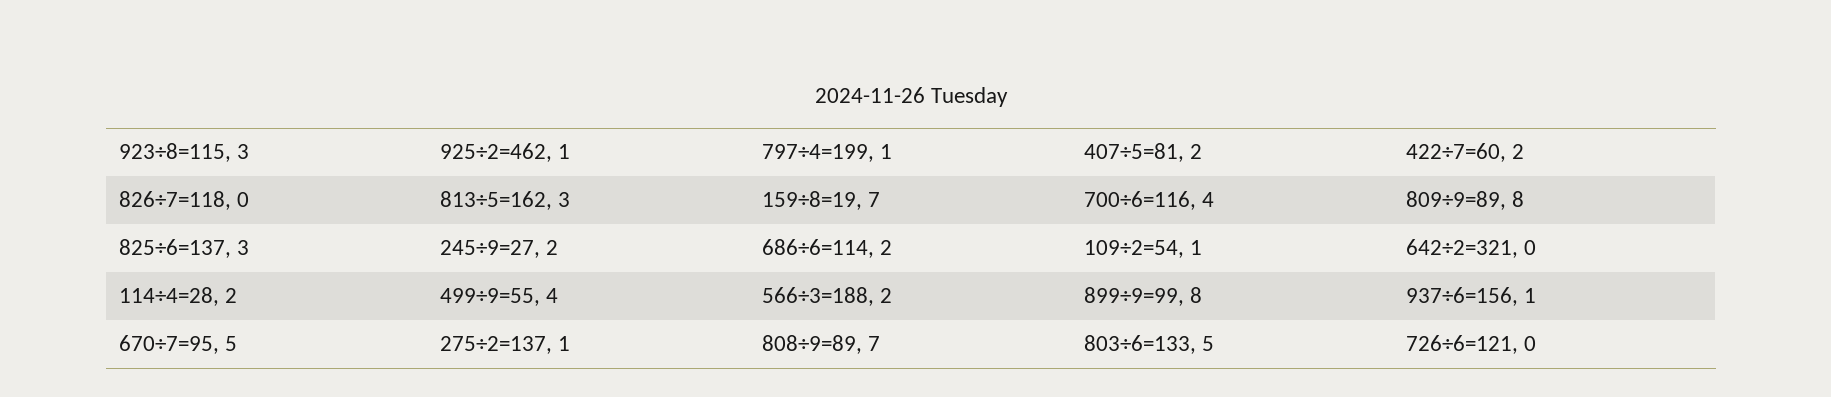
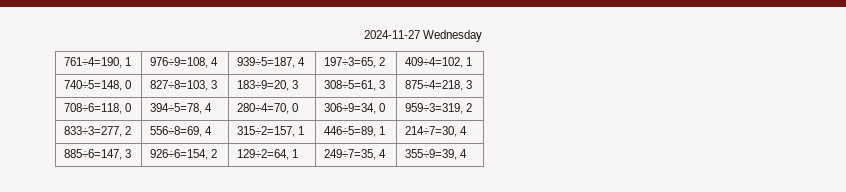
- 2024-11-26 Tuesday
- 923÷8=115, 3 | 925÷2=462, 1 | 797÷4=199, 1 | 407÷5=81, 2 | 422÷7=60, 2
- 826÷7=118, 0 | 813÷5=162, 3 | 159÷8=19, 7 | 700÷6=116, 4 | 809÷9=89, 8
- 825÷6=137, 3 | 245÷9=27, 2 | 686÷6=114, 2 | 109÷2=54, 1 | 642÷2=321, 0
- 114÷4=28, 2 | 499÷9=55, 4 | 566÷3=188, 2 | 899÷9=99, 8 | 937÷6=156, 1
- 670÷7=95, 5 | 275÷2=137, 1 | 808÷9=89, 7 | 803÷6=133, 5 | 726÷6=121, 0
+ 2024-11-27 Wednesday
+ 761÷4=190, 1 | 976÷9=108, 4 | 939÷5=187, 4 | 197÷3=65, 2 | 409÷4=102, 1
+ 740÷5=148, 0 | 827÷8=103, 3 | 183÷9=20, 3 | 308÷5=61, 3 | 875÷4=218, 3
+ 708÷6=118, 0 | 394÷5=78, 4 | 280÷4=70, 0 | 306÷9=34, 0 | 959÷3=319, 2
+ 833÷3=277, 2 | 556÷8=69, 4 | 315÷2=157, 1 | 446÷5=89, 1 | 214÷7=30, 4
+ 885÷6=147, 3 | 926÷6=154, 2 | 129÷2=64, 1 | 249÷7=35, 4 | 355÷9=39, 4

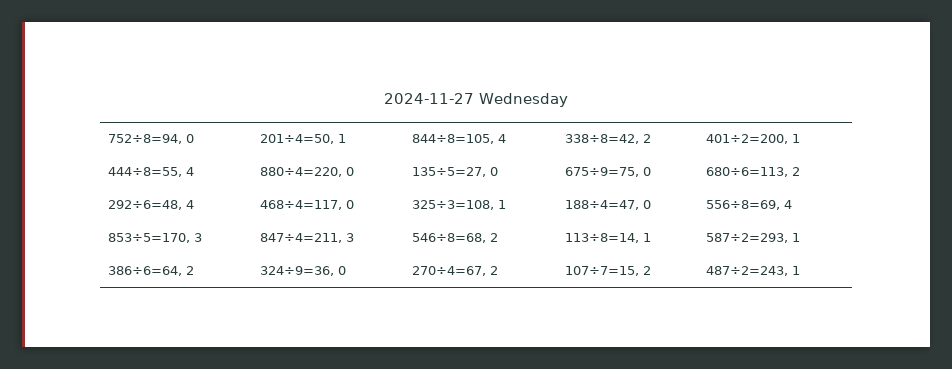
- 761÷4=190, 1 | 976÷9=108, 4 | 939÷5=187, 4 | 197÷3=65, 2 | 409÷4=102, 1
- 740÷5=148, 0 | 827÷8=103, 3 | 183÷9=20, 3 | 308÷5=61, 3 | 875÷4=218, 3
- 708÷6=118, 0 | 394÷5=78, 4 | 280÷4=70, 0 | 306÷9=34, 0 | 959÷3=319, 2
- 833÷3=277, 2 | 556÷8=69, 4 | 315÷2=157, 1 | 446÷5=89, 1 | 214÷7=30, 4
- 885÷6=147, 3 | 926÷6=154, 2 | 129÷2=64, 1 | 249÷7=35, 4 | 355÷9=39, 4
+ 752÷8=94, 0 | 201÷4=50, 1 | 844÷8=105, 4 | 338÷8=42, 2 | 401÷2=200, 1
+ 444÷8=55, 4 | 880÷4=220, 0 | 135÷5=27, 0 | 675÷9=75, 0 | 680÷6=113, 2
+ 292÷6=48, 4 | 468÷4=117, 0 | 325÷3=108, 1 | 188÷4=47, 0 | 556÷8=69, 4
+ 853÷5=170, 3 | 847÷4=211, 3 | 546÷8=68, 2 | 113÷8=14, 1 | 587÷2=293, 1
+ 386÷6=64, 2 | 324÷9=36, 0 | 270÷4=67, 2 | 107÷7=15, 2 | 487÷2=243, 1

